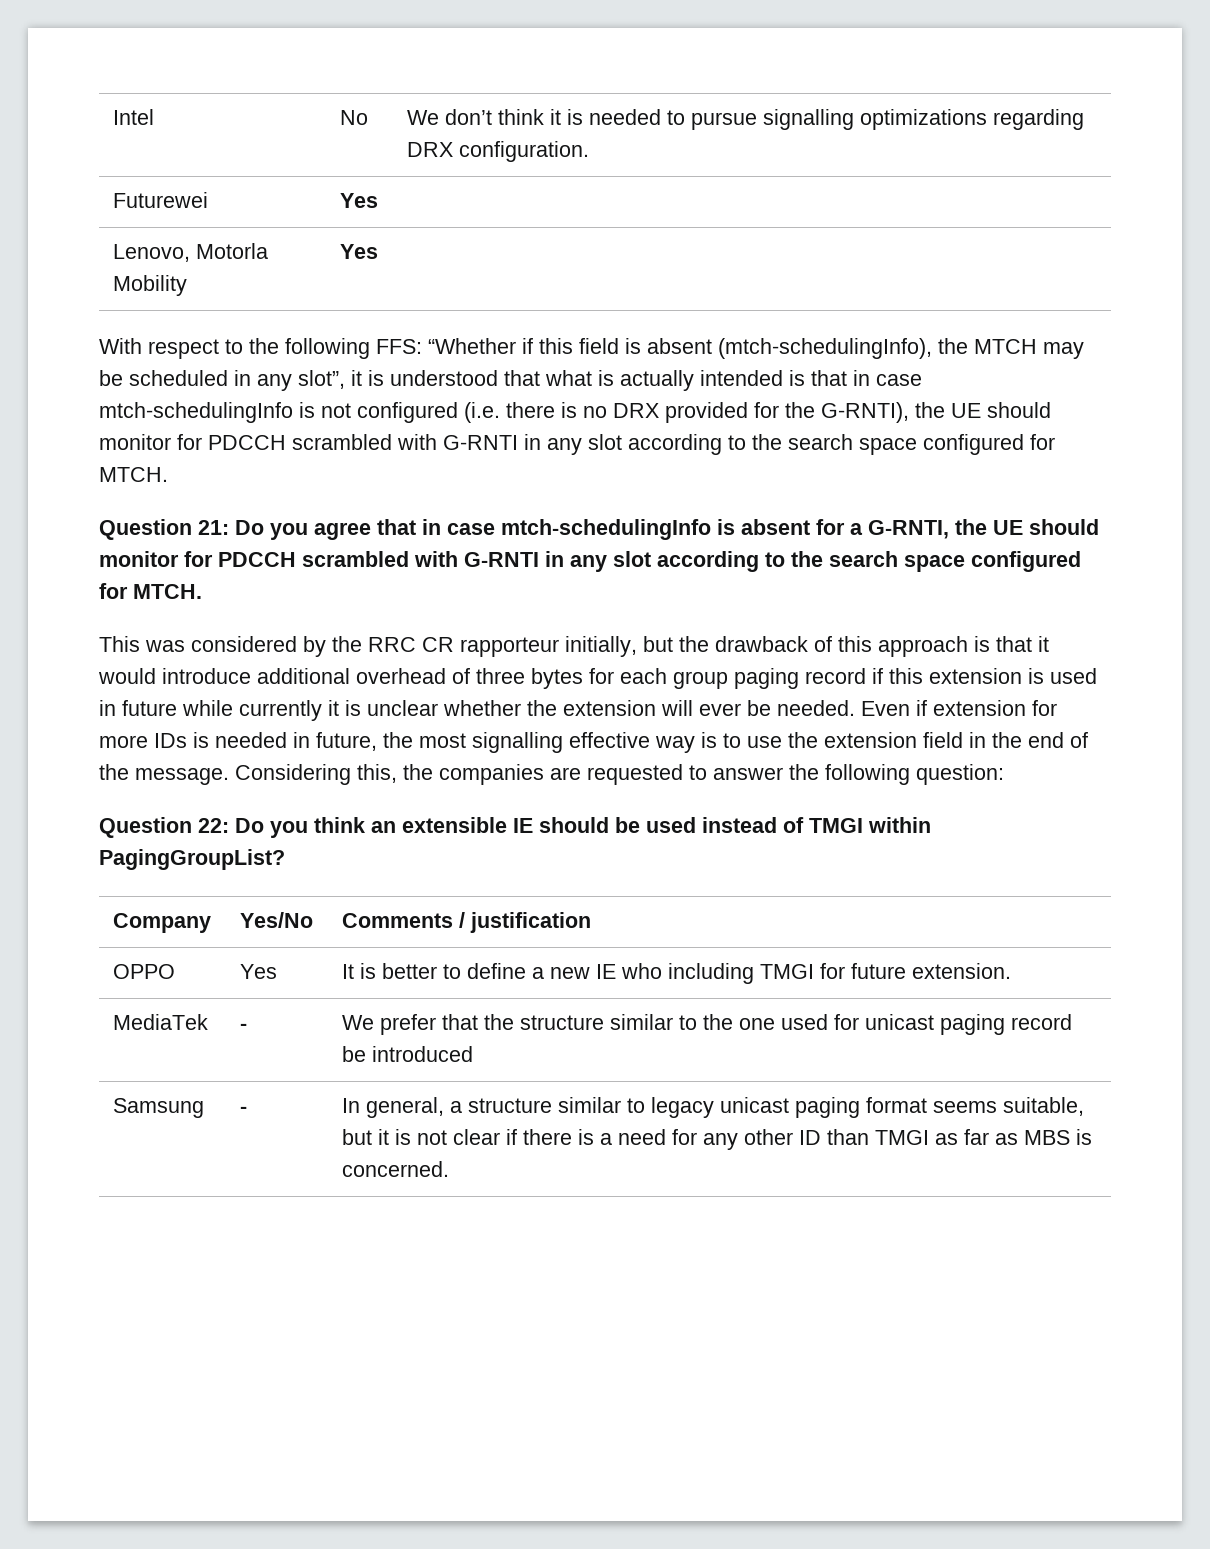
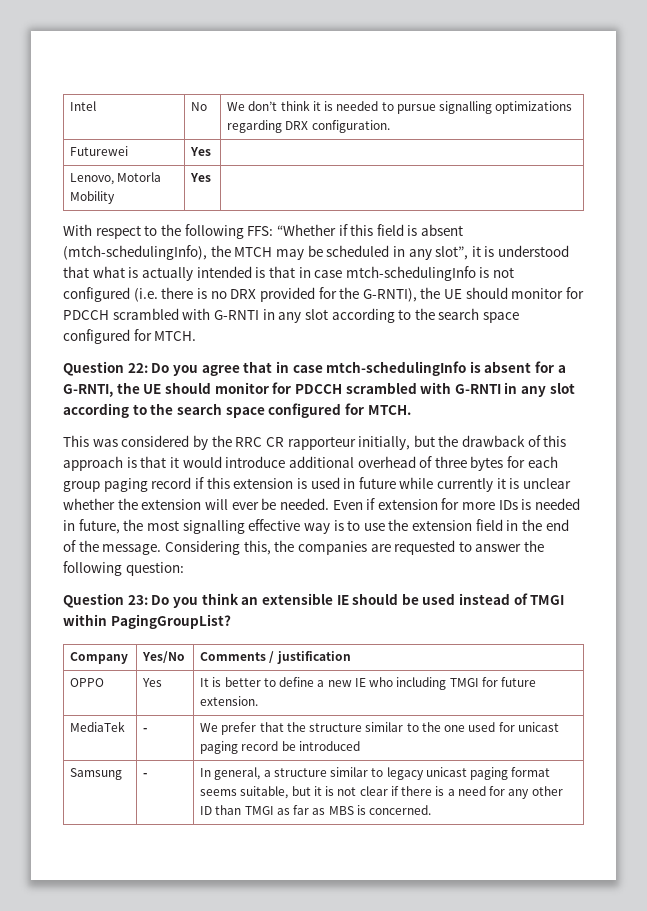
- Question 21: Do you agree that in case mtch-schedulingInfo is absent for a G-RNTI, the UE should monitor for PDCCH scrambled with G-RNTI in any slot according to the search space configured for MTCH.
+ Question 22: Do you agree that in case mtch-schedulingInfo is absent for a G-RNTI, the UE should monitor for PDCCH scrambled with G-RNTI in any slot according to the search space configured for MTCH.
- Question 22: Do you think an extensible IE should be used instead of TMGI within PagingGroupList?
+ Question 23: Do you think an extensible IE should be used instead of TMGI within PagingGroupList?

